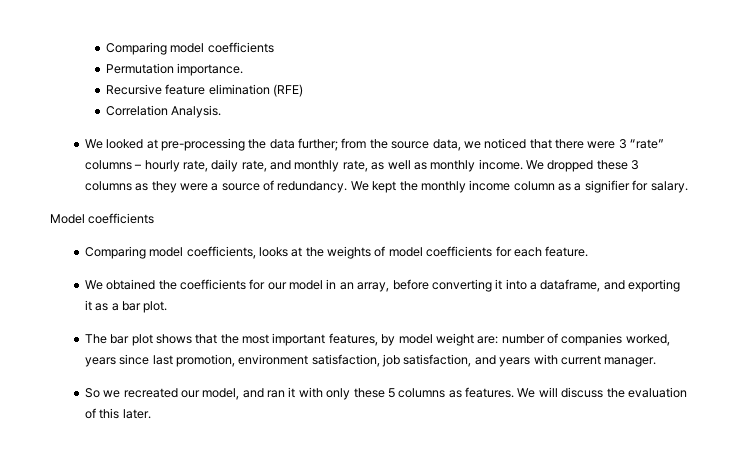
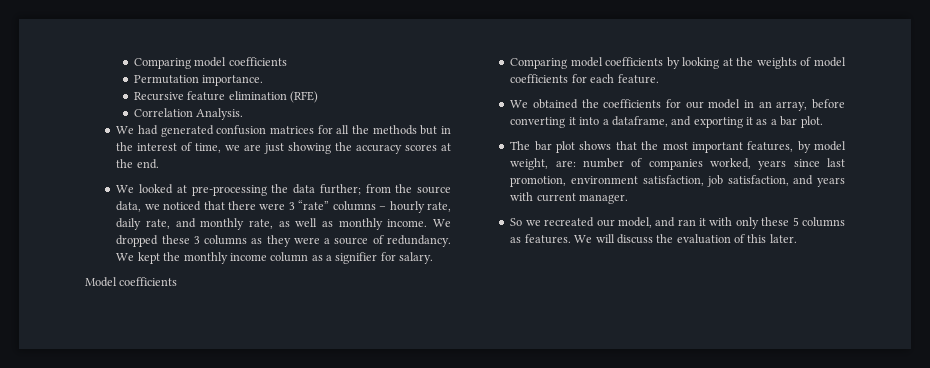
+ We had generated confusion matrices for all the methods but in the interest of time, we are just showing the accuracy scores at the end.
- Comparing model coefficients, looks at the weights of model coefficients for each feature.
+ Comparing model coefficients by looking at the weights of model coefficients for each feature.
- The bar plot shows that the most important features, by model weight are: number of companies worked, years since last promotion, environment satisfaction, job satisfaction, and years with current manager.
+ The bar plot shows that the most important features, by model weight, are: number of companies worked, years since last promotion, environment satisfaction, job satisfaction, and years with current manager.

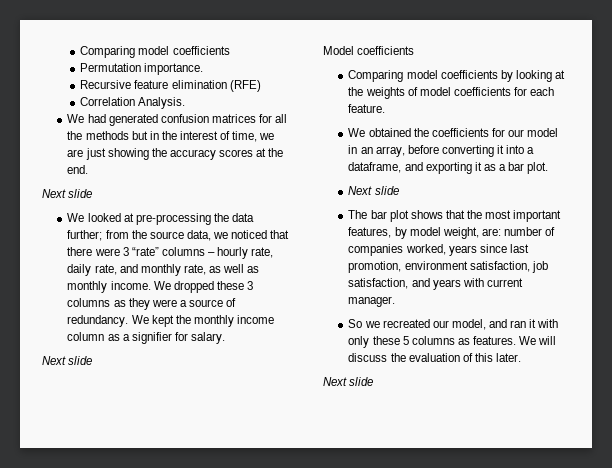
  We had generated confusion matrices for all the methods but in the interest of time, we are just showing the accuracy scores at the end.
+ Next slide
  We kept the monthly income column as a signifier for salary.
+ Next slide
  We obtained the coefficients for our model in an array, before converting it into a dataframe, and exporting it as a bar plot.
+ Next slide
  We will discuss the evaluation of this later.
+ Next slide

